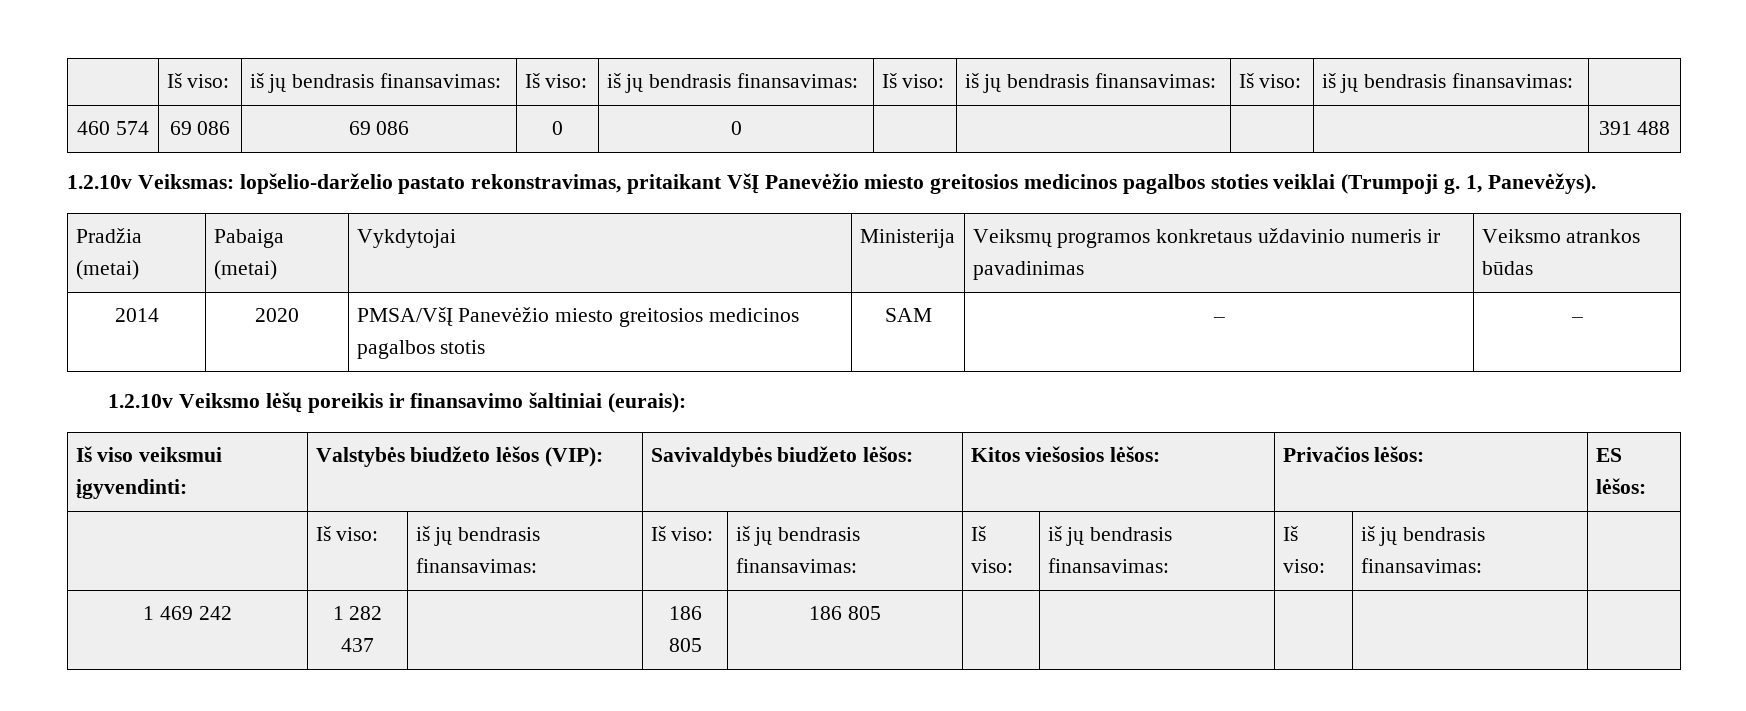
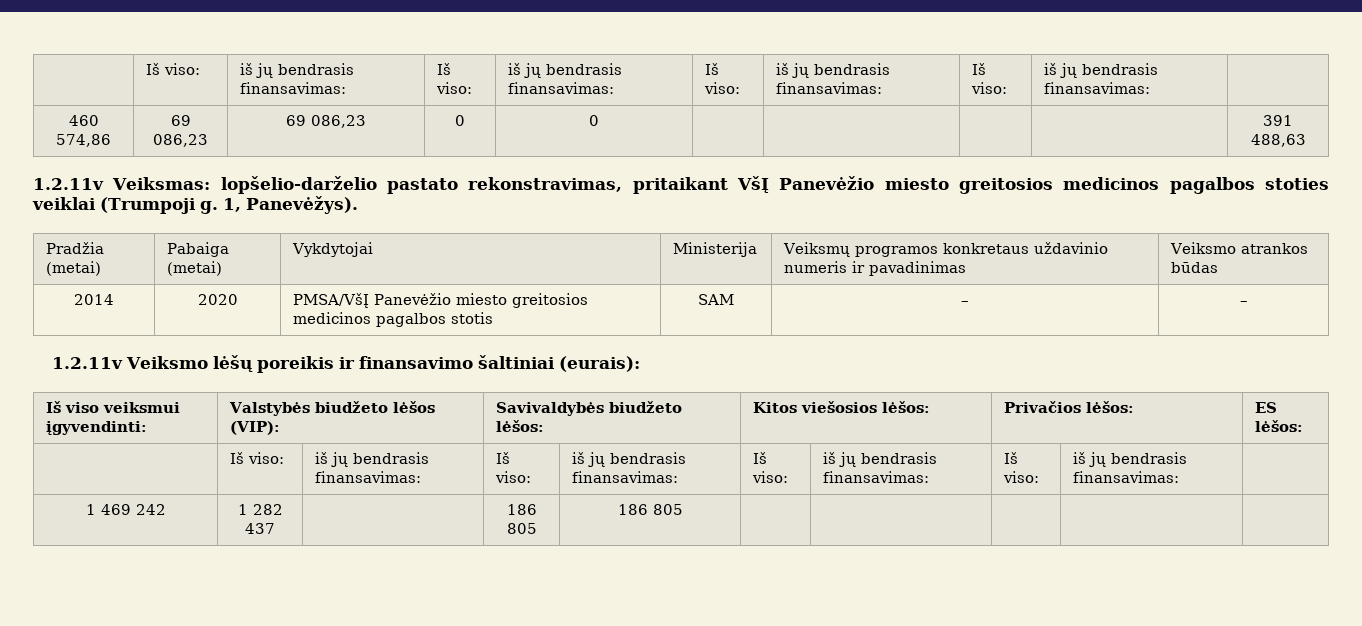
- 460 574 | 69 086 | 69 086 | 0 | 0 | | | | | 391 488
- 1.2.10v Veiksmas: lopšelio-darželio pastato rekonstravimas, pritaikant VšĮ Panevėžio miesto greitosios medicinos pagalbos stoties veiklai (Trumpoji g.
+ 460 574,86 | 69 086,23 | 69 086,23 | 0 | 0 | | | | | 391 488,63
+ 1.2.11v Veiksmas: lopšelio-darželio pastato rekonstravimas, pritaikant VšĮ Panevėžio miesto greitosios medicinos pagalbos stoties veiklai (Trumpoji g.
- 1.2.10v Veiksmo lėšų poreikis ir finansavimo šaltiniai (eurais):
+ 1.2.11v Veiksmo lėšų poreikis ir finansavimo šaltiniai (eurais):

